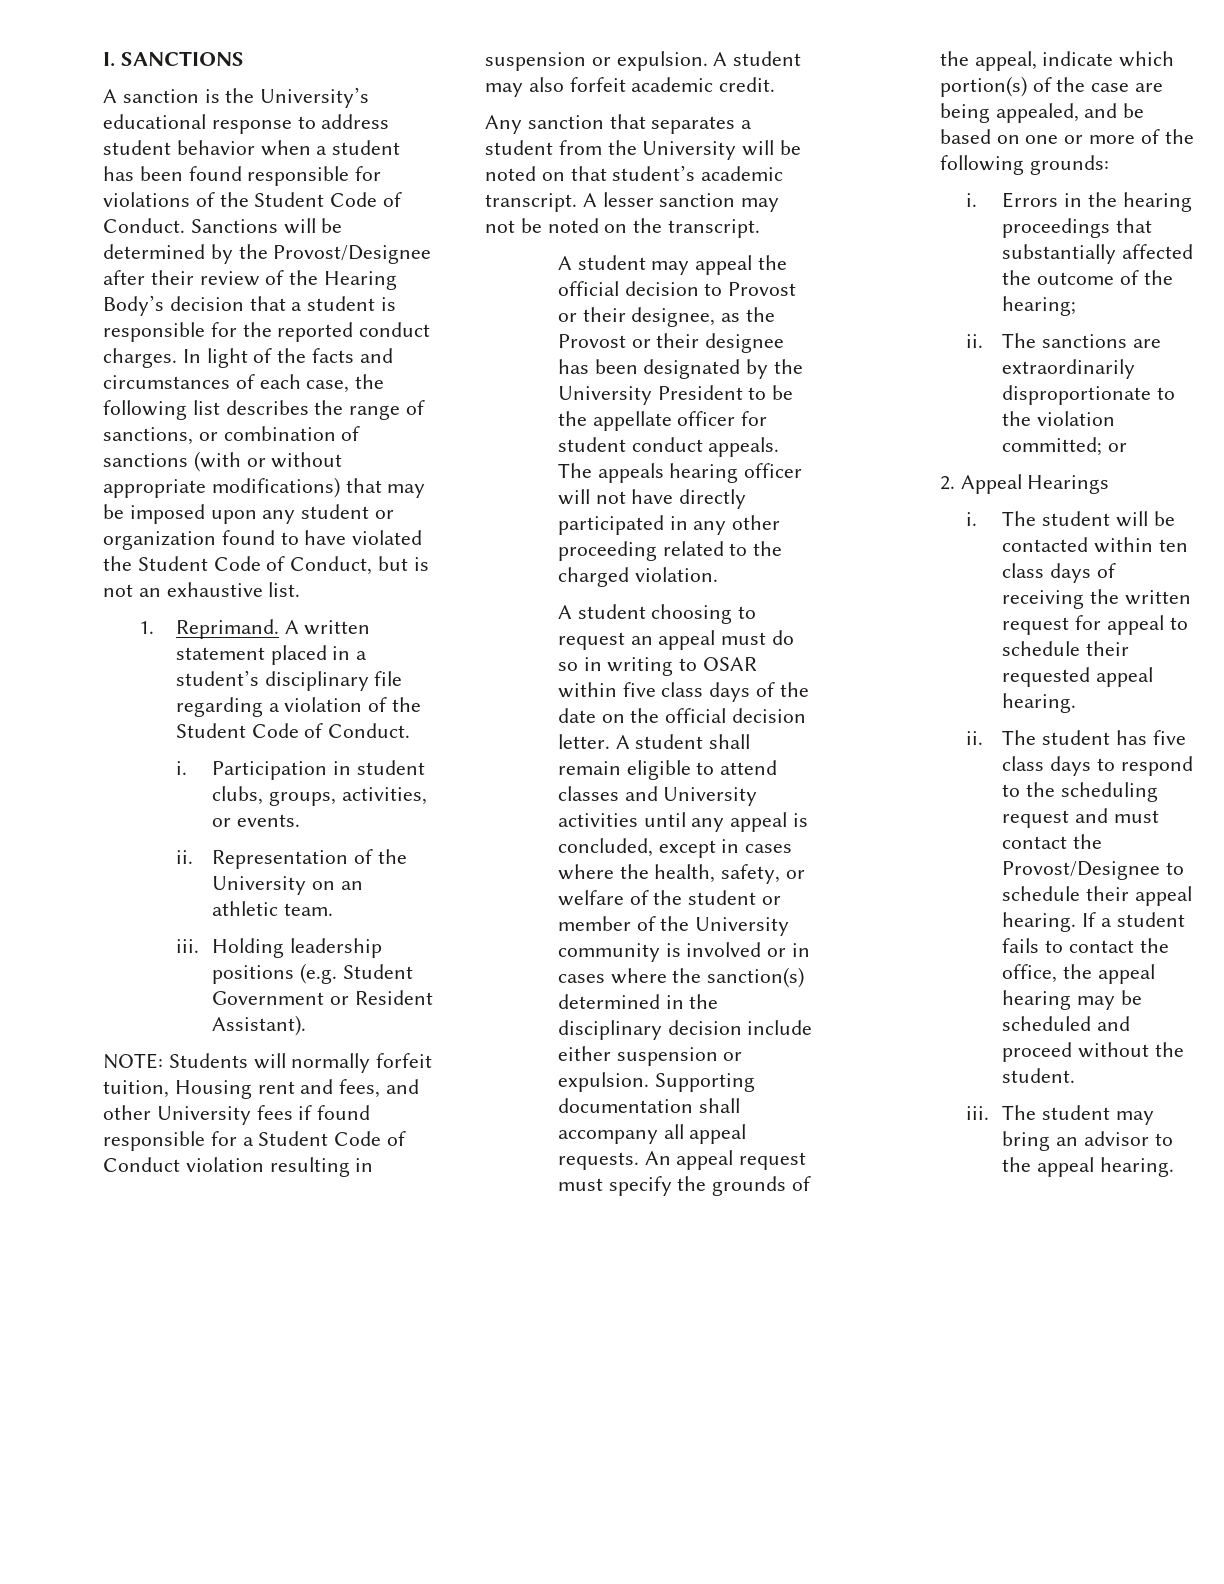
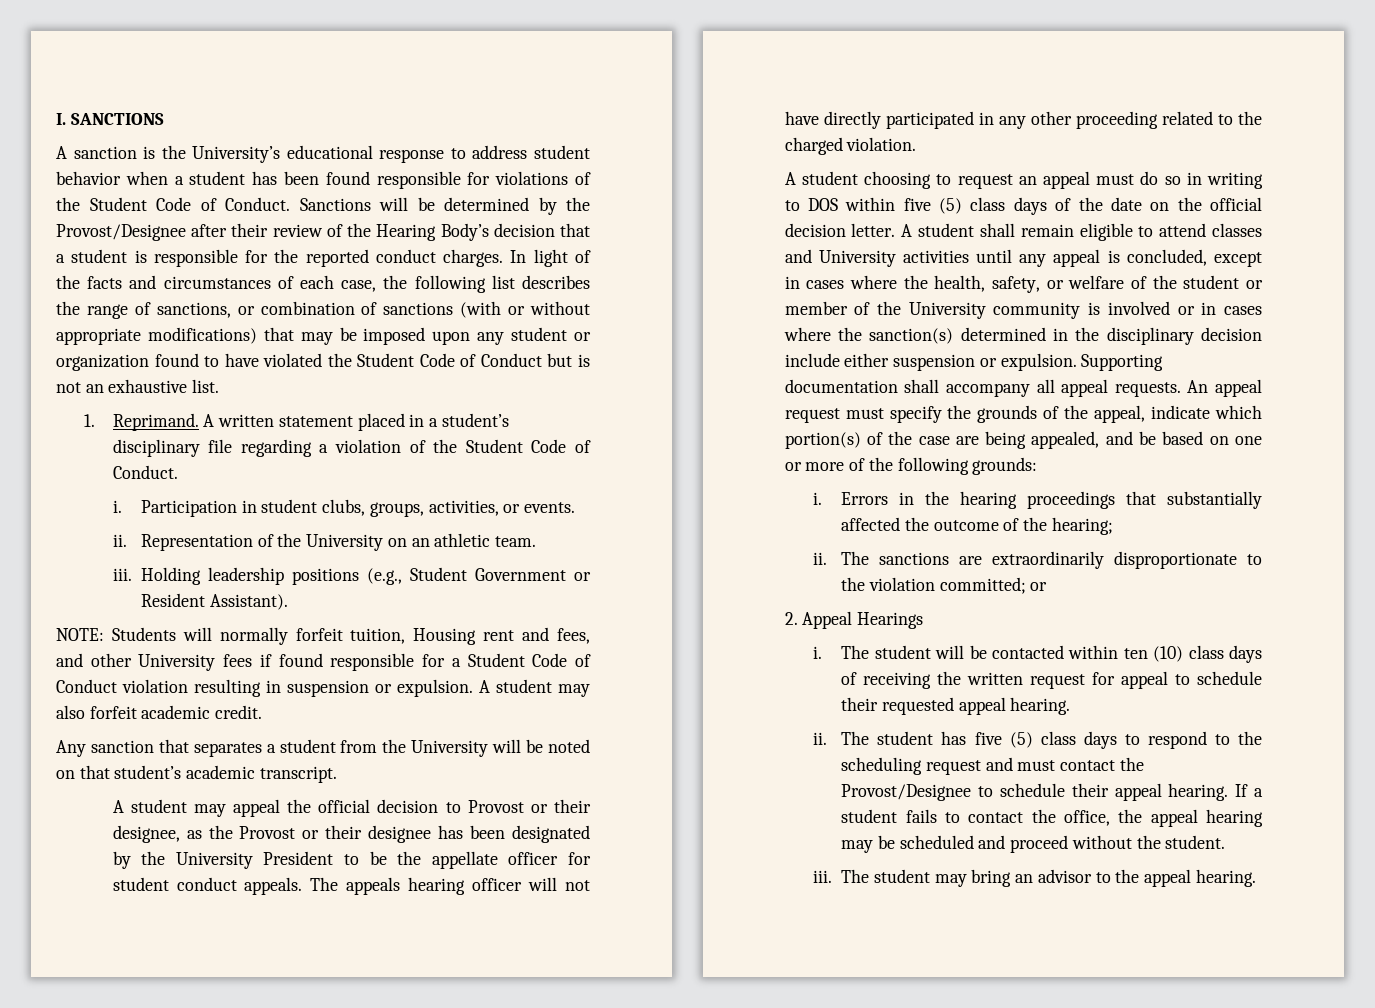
- In light of the facts and circumstances of each case, the following list describes the range of sanctions, or combination of sanctions (with or without appropriate modifications) that may be imposed upon any student or organization found to have violated the Student Code of Conduct, but is not an exhaustive list.
+ In light of the facts and circumstances of each case, the following list describes the range of sanctions, or combination of sanctions (with or without appropriate modifications) that may be imposed upon any student or organization found to have violated the Student Code of Conduct but is not an exhaustive list.
- Holding leadership positions (e.g. Student Government or Resident Assistant).
+ Holding leadership positions (e.g., Student Government or Resident Assistant).
- A lesser sanction may not be noted on the transcript.
- A student choosing to request an appeal must do so in writing to OSAR within five class days of the date on the official decision letter.
+ A student choosing to request an appeal must do so in writing to DOS within five (5) class days of the date on the official decision letter.
- The student will be contacted within ten class days of receiving the written request for appeal to schedule their requested appeal hearing.
+ The student will be contacted within ten (10) class days of receiving the written request for appeal to schedule their requested appeal hearing.
- The student has five class days to respond to the scheduling request and must contact the Provost/Designee to schedule their appeal hearing.
+ The student has five (5) class days to respond to the scheduling request and must contact the Provost/Designee to schedule their appeal hearing.

